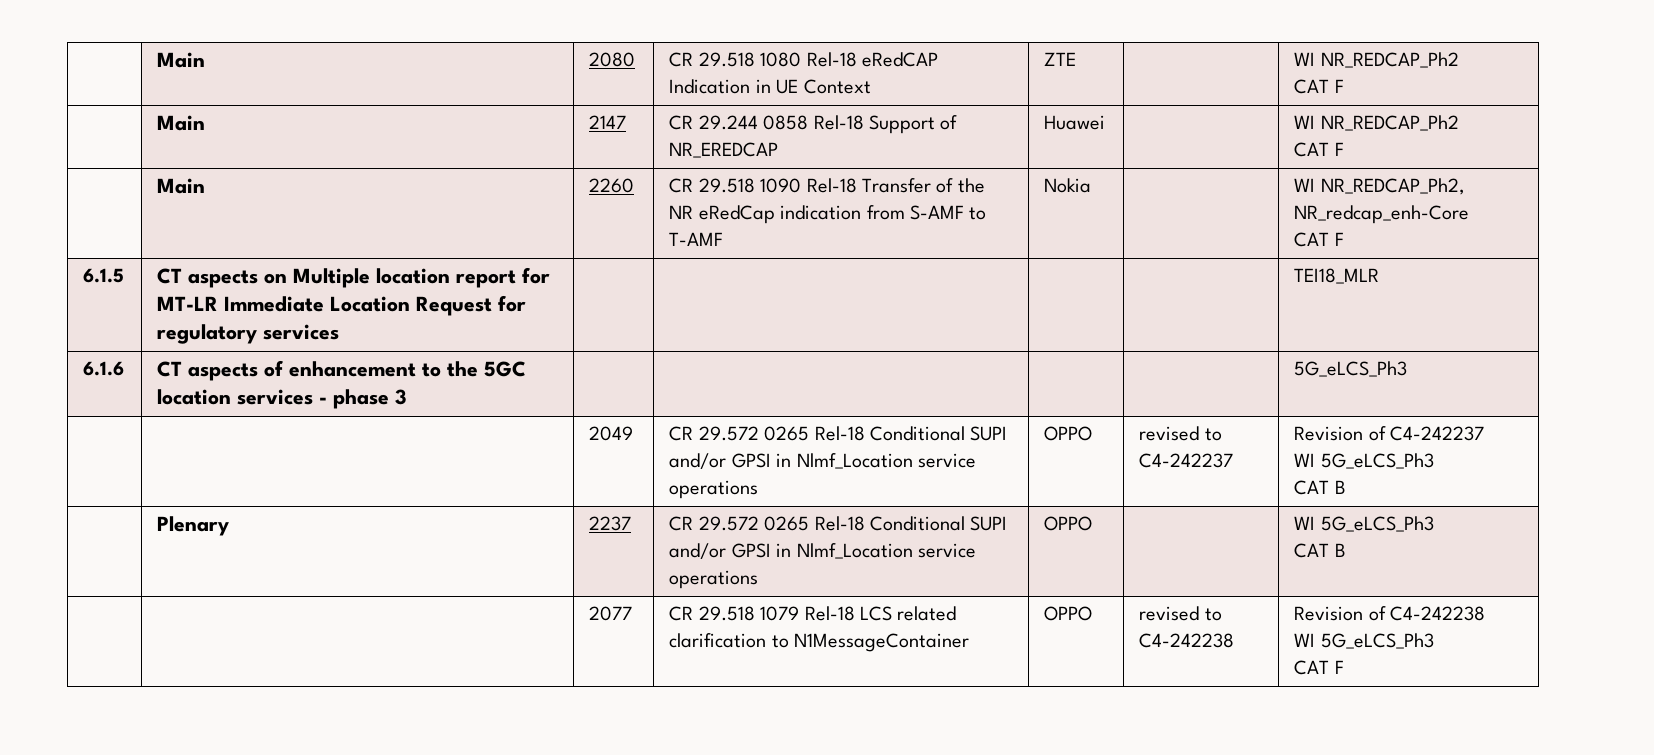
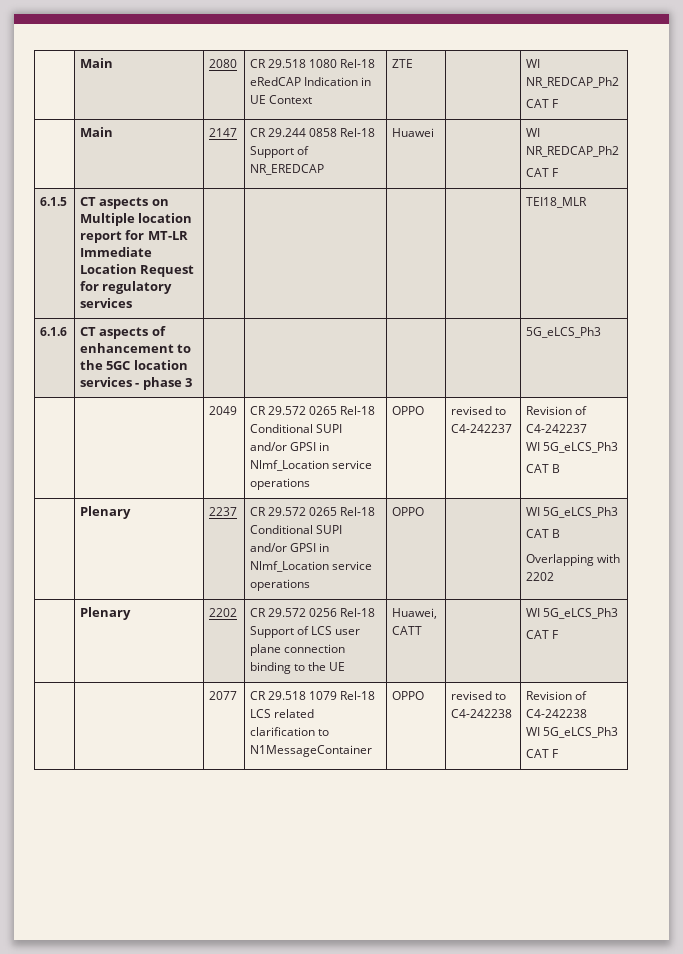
- | Main | 2260 | CR 29.518 1090 Rel-18 Transfer of the NR eRedCap indication from S-AMF to T-AMF | Nokia | | WI NR_REDCAP_Ph2, NR_redcap_enh-Core
- CAT F
  | Plenary | 2237 | CR 29.572 0265 Rel-18 Conditional SUPI and/or GPSI in Nlmf_Location service operations | OPPO | | WI 5G_eLCS_Ph3
  CAT B
+ Overlapping with 2202
+ | Plenary | 2202 | CR 29.572 0256 Rel-18 Support of LCS user plane connection binding to the UE | Huawei, CATT | | WI 5G_eLCS_Ph3
+ CAT F

